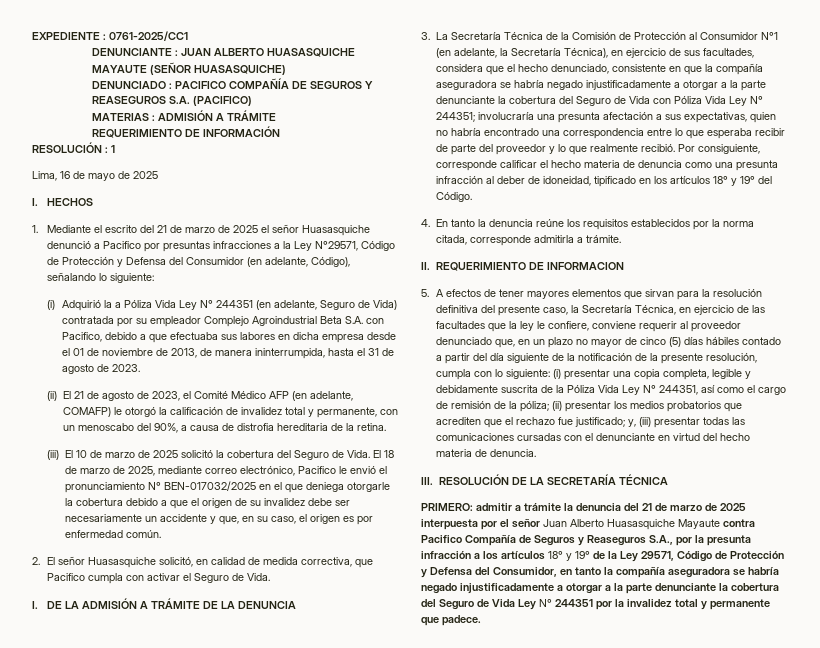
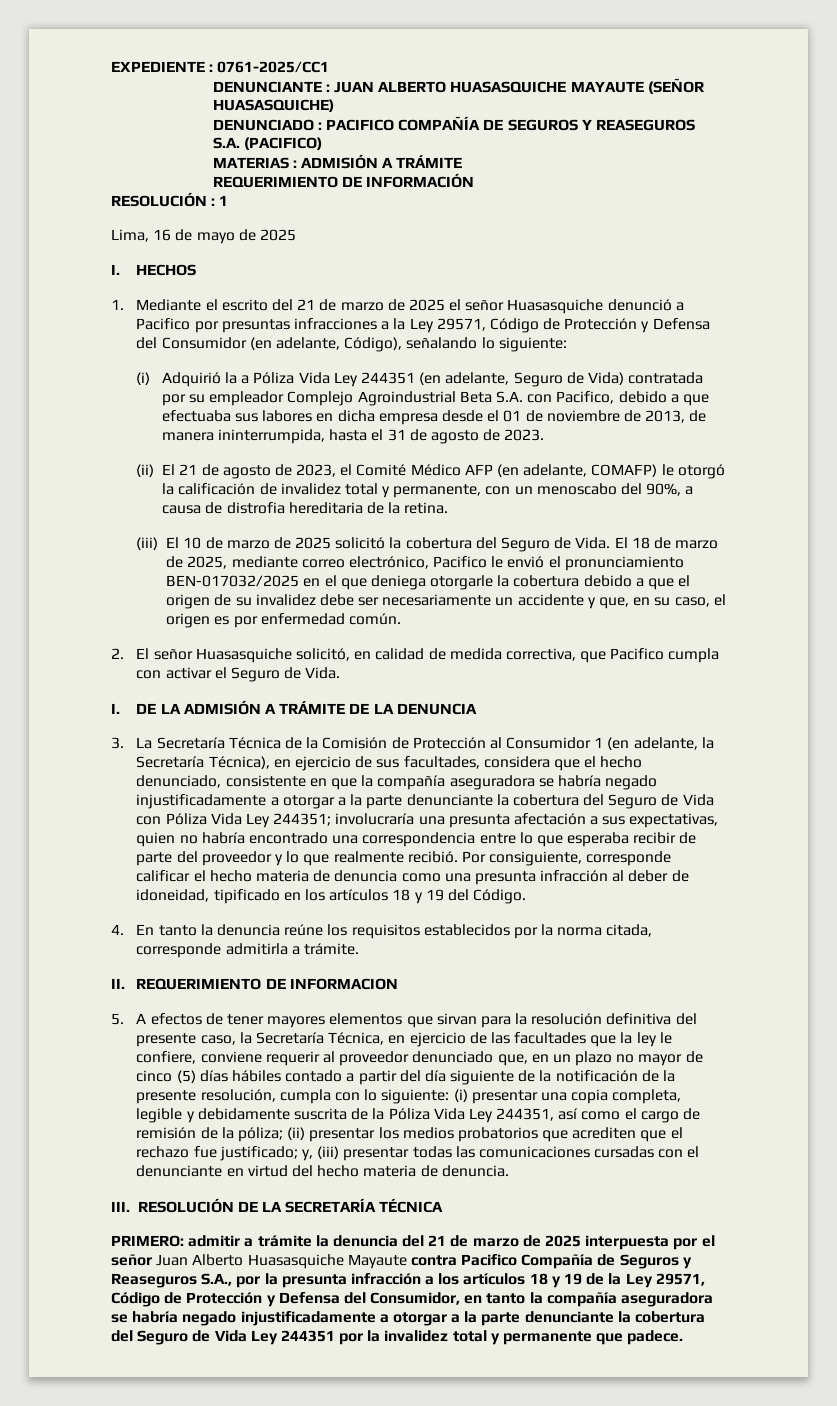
- 1. Mediante el escrito del 21 de marzo de 2025 el señor Huasasquiche denunció a Pacifico por presuntas infracciones a la Ley N°29571, Código de Protección y Defensa del Consumidor (en adelante, Código), señalando lo siguiente:
+ 1. Mediante el escrito del 21 de marzo de 2025 el señor Huasasquiche denunció a Pacifico por presuntas infracciones a la Ley 29571, Código de Protección y Defensa del Consumidor (en adelante, Código), señalando lo siguiente:
- (i) Adquirió la a Póliza Vida Ley N° 244351 (en adelante, Seguro de Vida) contratada por su empleador Complejo Agroindustrial Beta S.A. con Pacifico, debido a que efectuaba sus labores en dicha empresa desde el 01 de noviembre de 2013, de manera ininterrumpida, hasta el 31 de agosto de 2023.
+ (i) Adquirió la a Póliza Vida Ley 244351 (en adelante, Seguro de Vida) contratada por su empleador Complejo Agroindustrial Beta S.A. con Pacifico, debido a que efectuaba sus labores en dicha empresa desde el 01 de noviembre de 2013, de manera ininterrumpida, hasta el 31 de agosto de 2023.
- El 18 de marzo de 2025, mediante correo electrónico, Pacifico le envió el pronunciamiento N° BEN-017032/2025 en el que deniega otorgarle la cobertura debido a que el origen de su invalidez debe ser necesariamente un accidente y que, en su caso, el origen es por enfermedad común.
+ El 18 de marzo de 2025, mediante correo electrónico, Pacifico le envió el pronunciamiento BEN-017032/2025 en el que deniega otorgarle la cobertura debido a que el origen de su invalidez debe ser necesariamente un accidente y que, en su caso, el origen es por enfermedad común.
- 3. La Secretaría Técnica de la Comisión de Protección al Consumidor N°1 (en adelante, la Secretaría Técnica), en ejercicio de sus facultades, considera que el hecho denunciado, consistente en que la compañía aseguradora se habría negado injustificadamente a otorgar a la parte denunciante la cobertura del Seguro de Vida con Póliza Vida Ley N° 244351;
+ 3. La Secretaría Técnica de la Comisión de Protección al Consumidor 1 (en adelante, la Secretaría Técnica), en ejercicio de sus facultades, considera que el hecho denunciado, consistente en que la compañía aseguradora se habría negado injustificadamente a otorgar a la parte denunciante la cobertura del Seguro de Vida con Póliza Vida Ley 244351;
- Por consiguiente, corresponde calificar el hecho materia de denuncia como una presunta infracción al deber de idoneidad, tipificado en los artículos 18° y 19° del Código.
+ Por consiguiente, corresponde calificar el hecho materia de denuncia como una presunta infracción al deber de idoneidad, tipificado en los artículos 18 y 19 del Código.
- (i) presentar una copia completa, legible y debidamente suscrita de la Póliza Vida Ley N° 244351, así como el cargo de remisión de la póliza;
+ (i) presentar una copia completa, legible y debidamente suscrita de la Póliza Vida Ley 244351, así como el cargo de remisión de la póliza;
- admitir a trámite la denuncia del 21 de marzo de 2025 interpuesta por el señor Juan Alberto Huasasquiche Mayaute contra Pacifico Compañía de Seguros y Reaseguros S.A., por la presunta infracción a los artículos 18° y 19° de la Ley 29571, Código de Protección y Defensa del Consumidor, en tanto la compañía aseguradora se habría negado injustificadamente a otorgar a la parte denunciante la cobertura del Seguro de Vida Ley N° 244351 por la invalidez total y permanente que padece.
+ admitir a trámite la denuncia del 21 de marzo de 2025 interpuesta por el señor Juan Alberto Huasasquiche Mayaute contra Pacifico Compañía de Seguros y Reaseguros S.A., por la presunta infracción a los artículos 18 y 19 de la Ley 29571, Código de Protección y Defensa del Consumidor, en tanto la compañía aseguradora se habría negado injustificadamente a otorgar a la parte denunciante la cobertura del Seguro de Vida Ley 244351 por la invalidez total y permanente que padece.

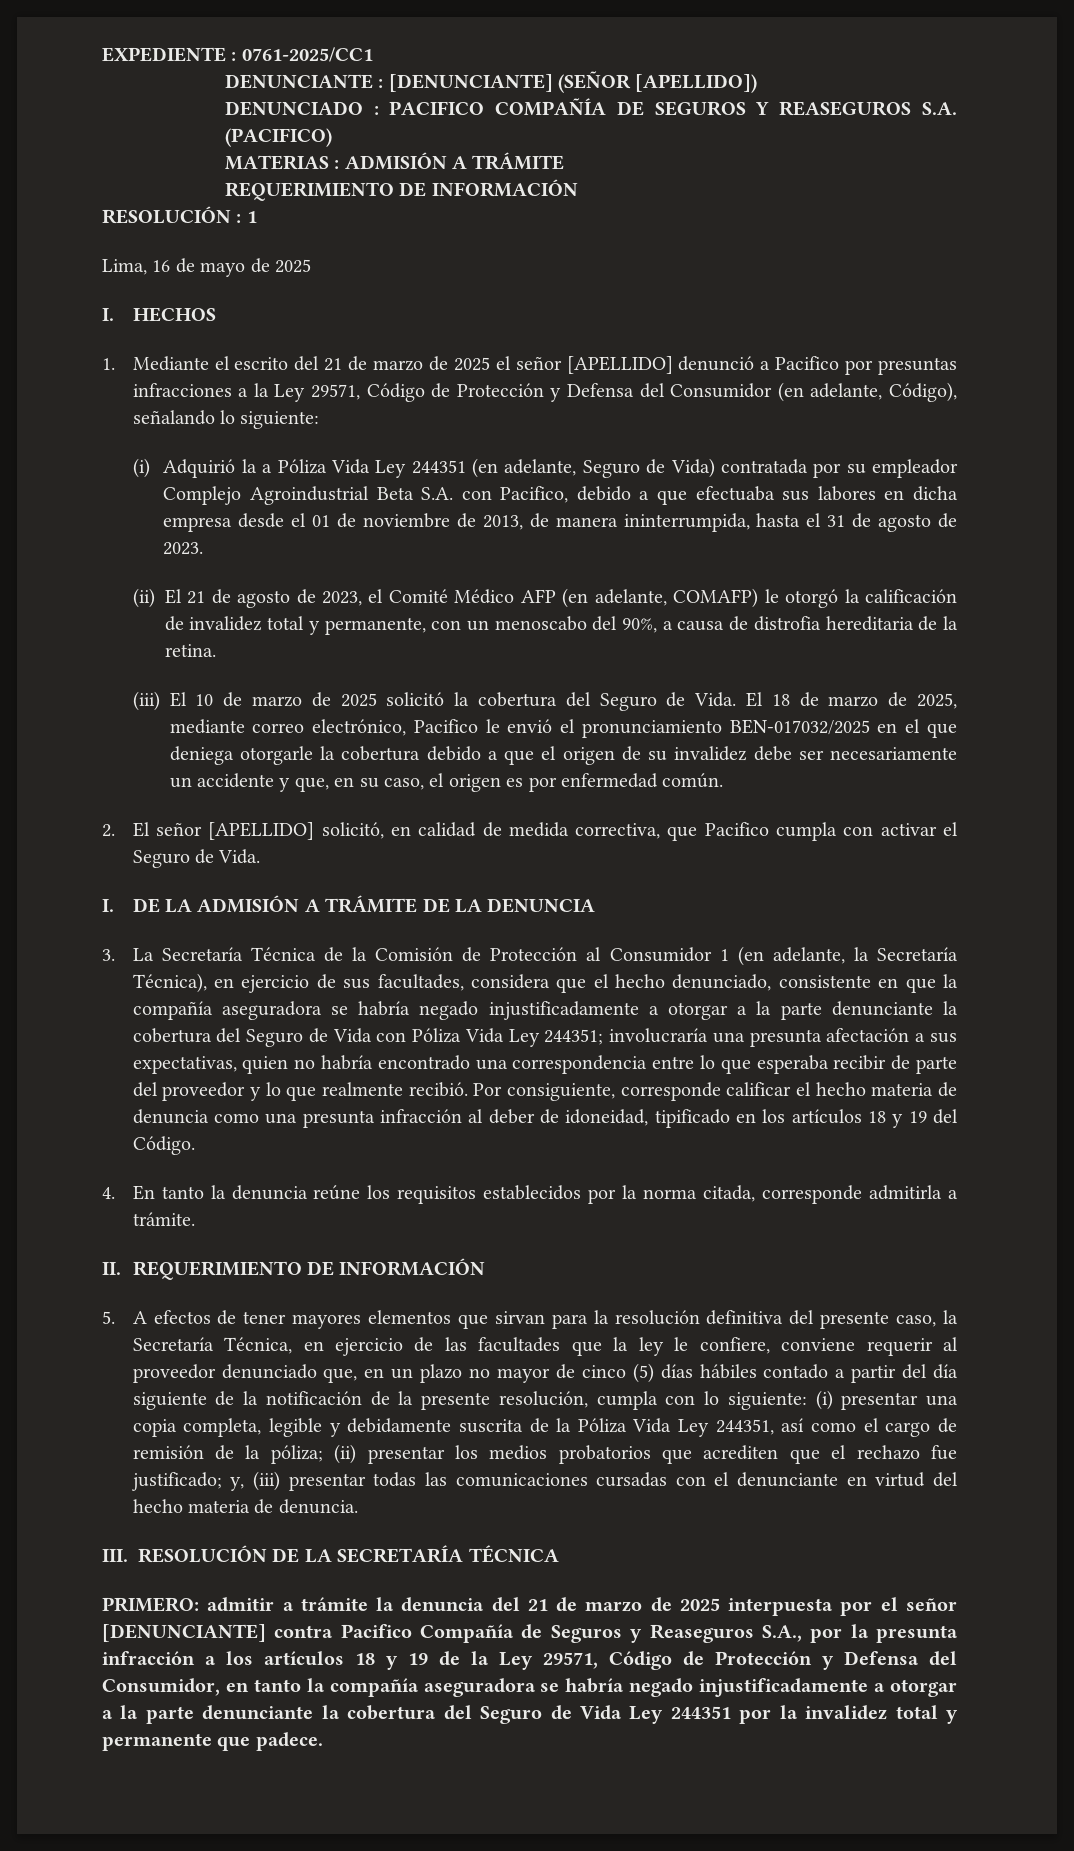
- DENUNCIANTE : JUAN ALBERTO HUASASQUICHE MAYAUTE (SEÑOR HUASASQUICHE)
+ DENUNCIANTE : [DENUNCIANTE] (SEÑOR [APELLIDO])
- 1. Mediante el escrito del 21 de marzo de 2025 el señor Huasasquiche denunció a Pacifico por presuntas infracciones a la Ley 29571, Código de Protección y Defensa del Consumidor (en adelante, Código), señalando lo siguiente:
+ 1. Mediante el escrito del 21 de marzo de 2025 el señor [APELLIDO] denunció a Pacifico por presuntas infracciones a la Ley 29571, Código de Protección y Defensa del Consumidor (en adelante, Código), señalando lo siguiente:
- 2. El señor Huasasquiche solicitó, en calidad de medida correctiva, que Pacifico cumpla con activar el Seguro de Vida.
+ 2. El señor [APELLIDO] solicitó, en calidad de medida correctiva, que Pacifico cumpla con activar el Seguro de Vida.
- II. REQUERIMIENTO DE INFORMACION
+ II. REQUERIMIENTO DE INFORMACIÓN
- admitir a trámite la denuncia del 21 de marzo de 2025 interpuesta por el señor Juan Alberto Huasasquiche Mayaute contra Pacifico Compañía de Seguros y Reaseguros S.A., por la presunta infracción a los artículos 18 y 19 de la Ley 29571, Código de Protección y Defensa del Consumidor, en tanto la compañía aseguradora se habría negado injustificadamente a otorgar a la parte denunciante la cobertura del Seguro de Vida Ley 244351 por la invalidez total y permanente que padece.
+ admitir a trámite la denuncia del 21 de marzo de 2025 interpuesta por el señor [DENUNCIANTE] contra Pacifico Compañía de Seguros y Reaseguros S.A., por la presunta infracción a los artículos 18 y 19 de la Ley 29571, Código de Protección y Defensa del Consumidor, en tanto la compañía aseguradora se habría negado injustificadamente a otorgar a la parte denunciante la cobertura del Seguro de Vida Ley 244351 por la invalidez total y permanente que padece.

